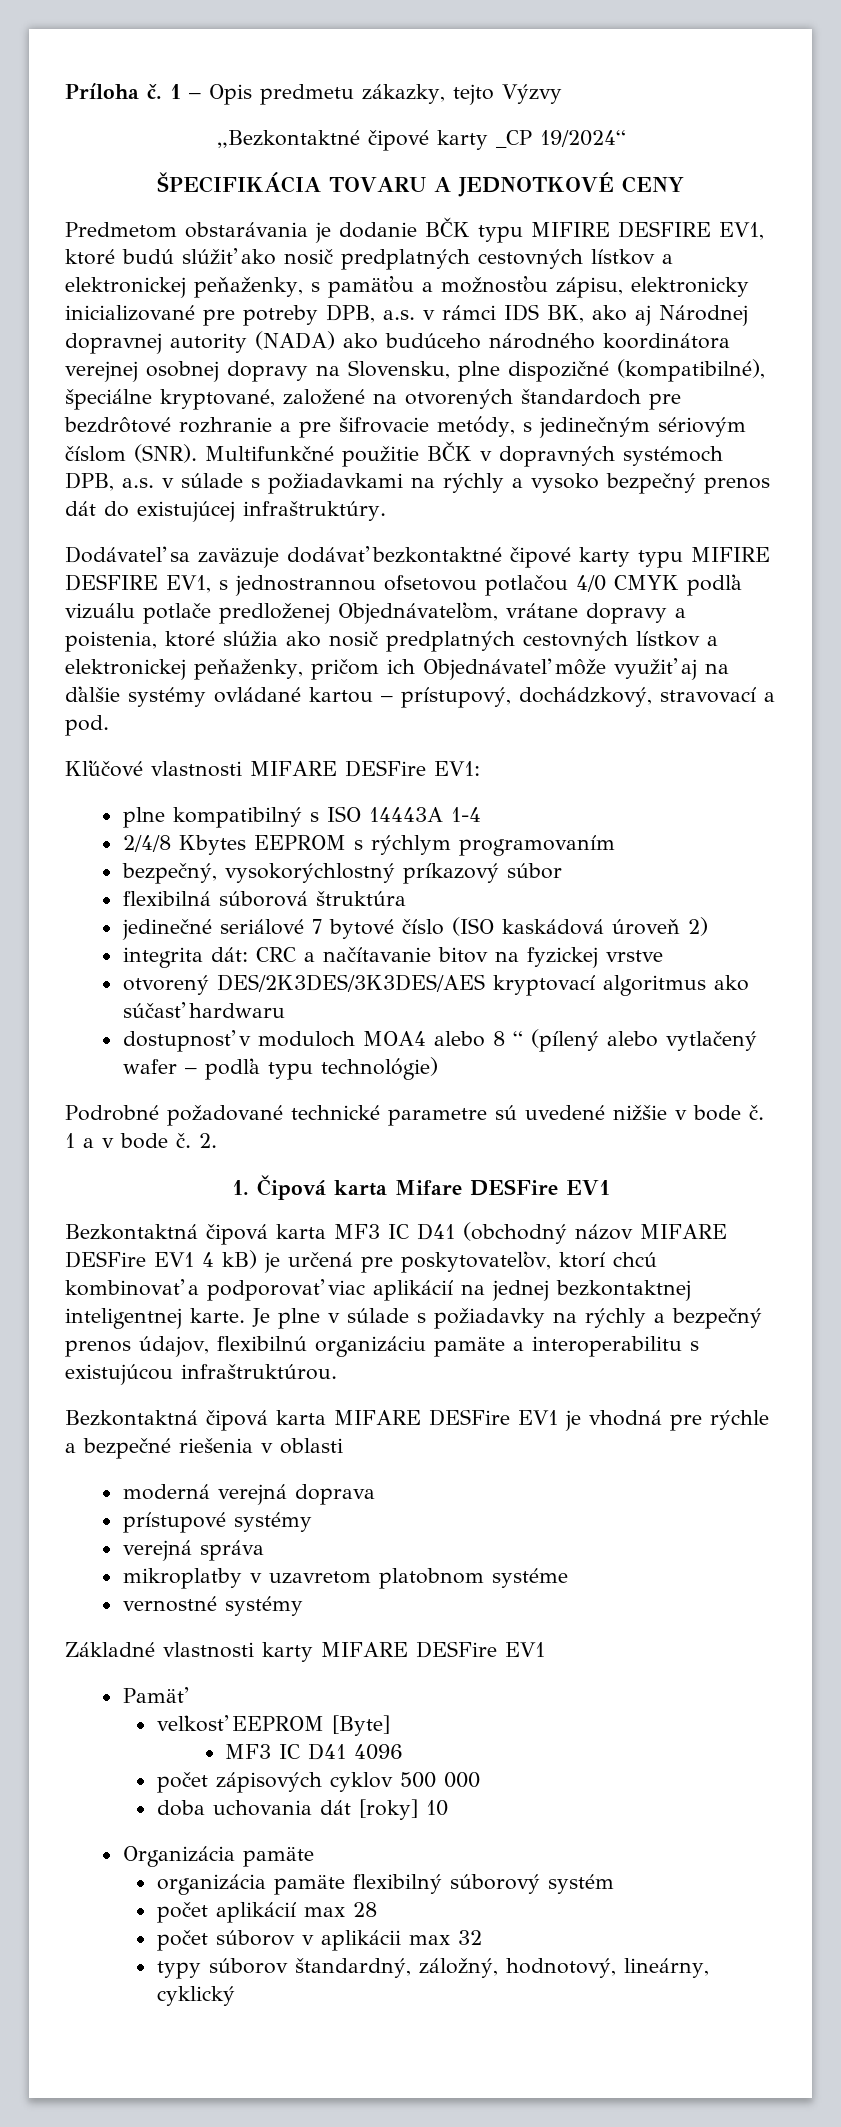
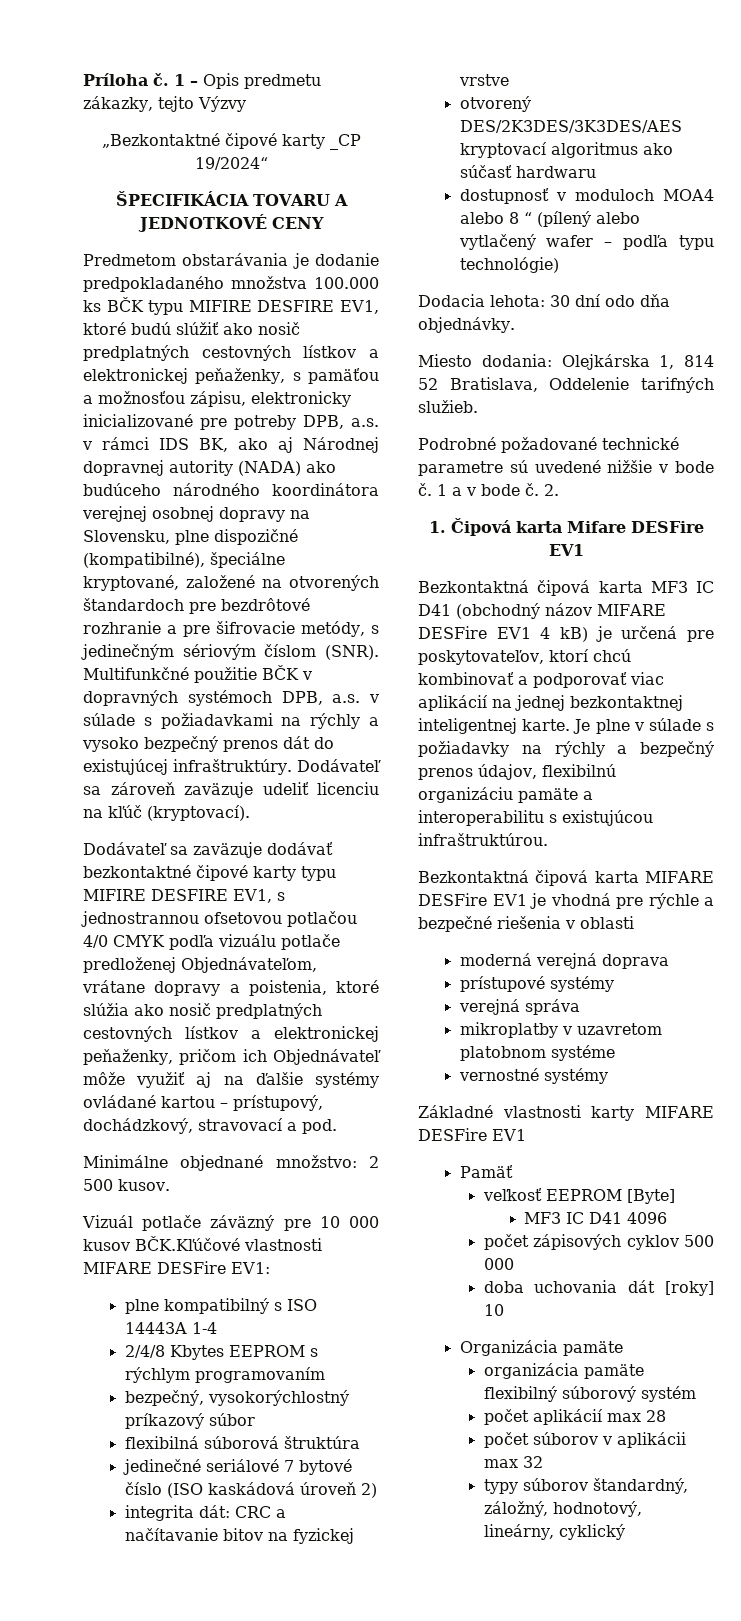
- Predmetom obstarávania je dodanie BČK typu MIFIRE DESFIRE EV1, ktoré budú slúžiť ako nosič predplatných cestovných lístkov a elektronickej peňaženky, s pamäťou a možnosťou zápisu, elektronicky inicializované pre potreby DPB, a.s. v rámci IDS BK, ako aj Národnej dopravnej autority (NADA) ako budúceho národného koordinátora verejnej osobnej dopravy na Slovensku, plne dispozičné (kompatibilné), špeciálne kryptované, založené na otvorených štandardoch pre bezdrôtové rozhranie a pre šifrovacie metódy, s jedinečným sériovým číslom (SNR).
+ Predmetom obstarávania je dodanie predpokladaného množstva 100.000 ks BČK typu MIFIRE DESFIRE EV1, ktoré budú slúžiť ako nosič predplatných cestovných lístkov a elektronickej peňaženky, s pamäťou a možnosťou zápisu, elektronicky inicializované pre potreby DPB, a.s. v rámci IDS BK, ako aj Národnej dopravnej autority (NADA) ako budúceho národného koordinátora verejnej osobnej dopravy na Slovensku, plne dispozičné (kompatibilné), špeciálne kryptované, založené na otvorených štandardoch pre bezdrôtové rozhranie a pre šifrovacie metódy, s jedinečným sériovým číslom (SNR).
+ Dodávateľ sa zároveň zaväzuje udeliť licenciu na kľúč (kryptovací).
- Kľúčové vlastnosti MIFARE DESFire EV1:
+ Minimálne objednané množstvo: 2 500 kusov.
+ Vizuál potlače záväzný pre 10 000 kusov BČK.Kľúčové vlastnosti MIFARE DESFire EV1:
+ Dodacia lehota: 30 dní odo dňa objednávky.
+ Miesto dodania: Olejkárska 1, 814 52 Bratislava, Oddelenie tarifných služieb.

